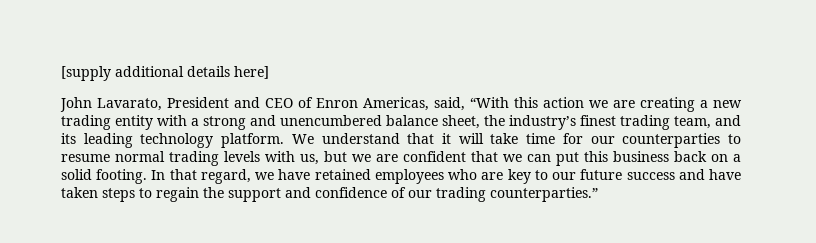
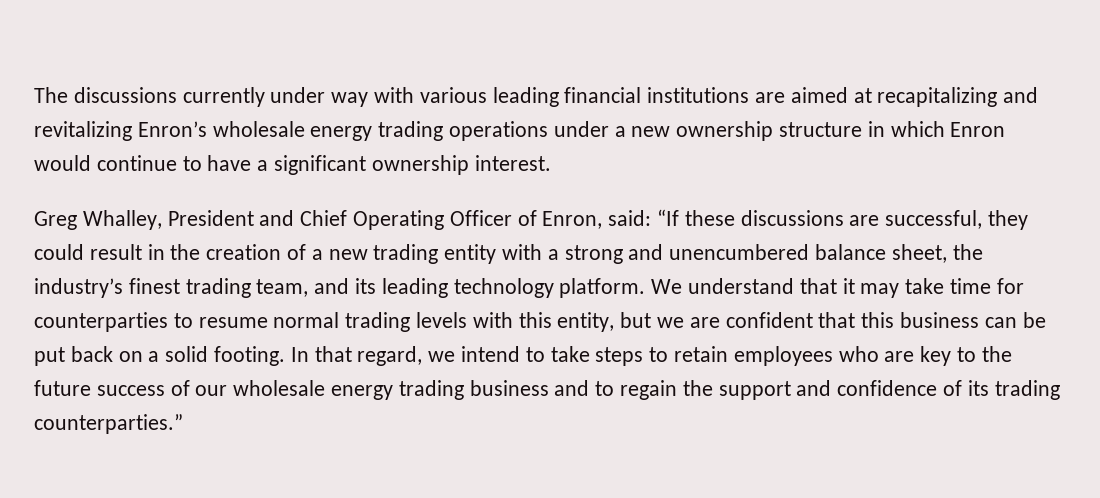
- [supply additional details here]
- John Lavarato, President and CEO of Enron Americas, said, “With this action we are creating a new trading entity with a strong and unencumbered balance sheet, the industry’s finest trading team, and its leading technology platform.
+ The discussions currently under way with various leading financial institutions are aimed at recapitalizing and revitalizing Enron’s wholesale energy trading operations under a new ownership structure in which Enron would continue to have a significant ownership interest.
+ Greg Whalley, President and Chief Operating Officer of Enron, said: “If these discussions are successful, they could result in the creation of a new trading entity with a strong and unencumbered balance sheet, the industry’s finest trading team, and its leading technology platform.
- We understand that it will take time for our counterparties to resume normal trading levels with us, but we are confident that we can put this business back on a solid footing.
+ We understand that it may take time for counterparties to resume normal trading levels with this entity, but we are confident that this business can be put back on a solid footing.
- In that regard, we have retained employees who are key to our future success and have taken steps to regain the support and confidence of our trading counterparties.”
+ In that regard, we intend to take steps to retain employees who are key to the future success of our wholesale energy trading business and to regain the support and confidence of its trading counterparties.”

